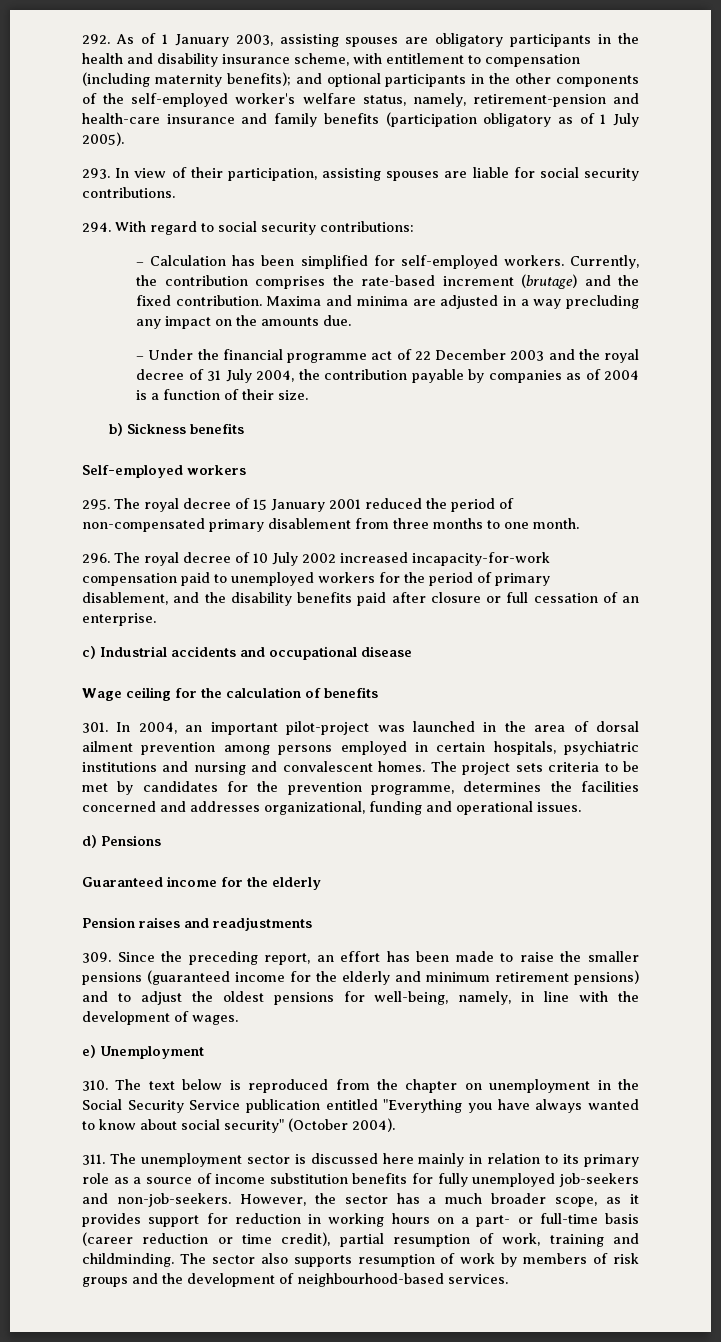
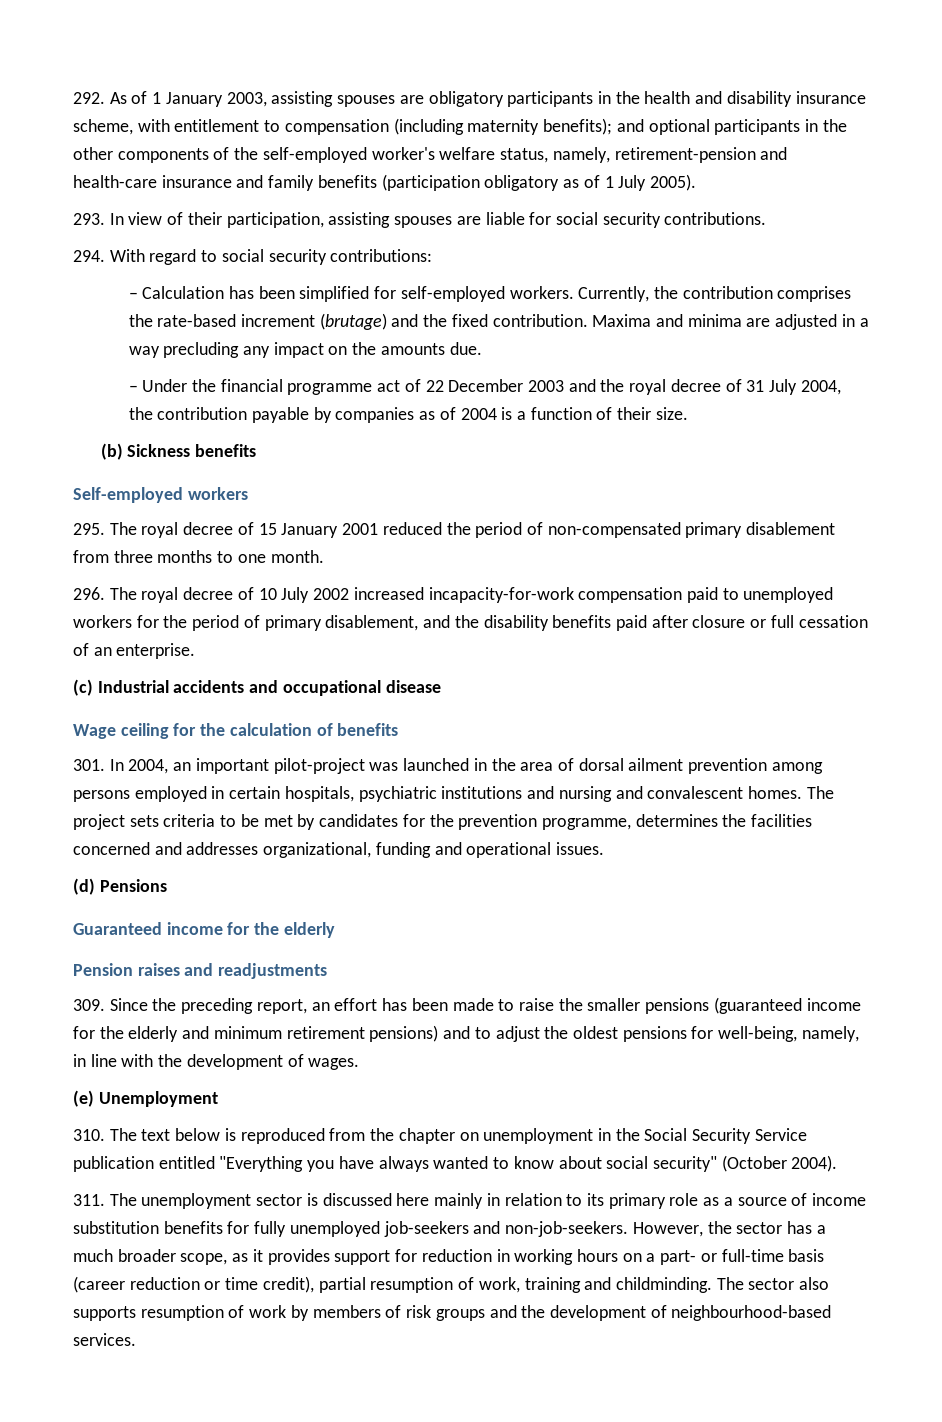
- b) Sickness benefits
+ (b) Sickness benefits
- c) Industrial accidents and occupational disease
+ (c) Industrial accidents and occupational disease
- d) Pensions
+ (d) Pensions
- e) Unemployment
+ (e) Unemployment

